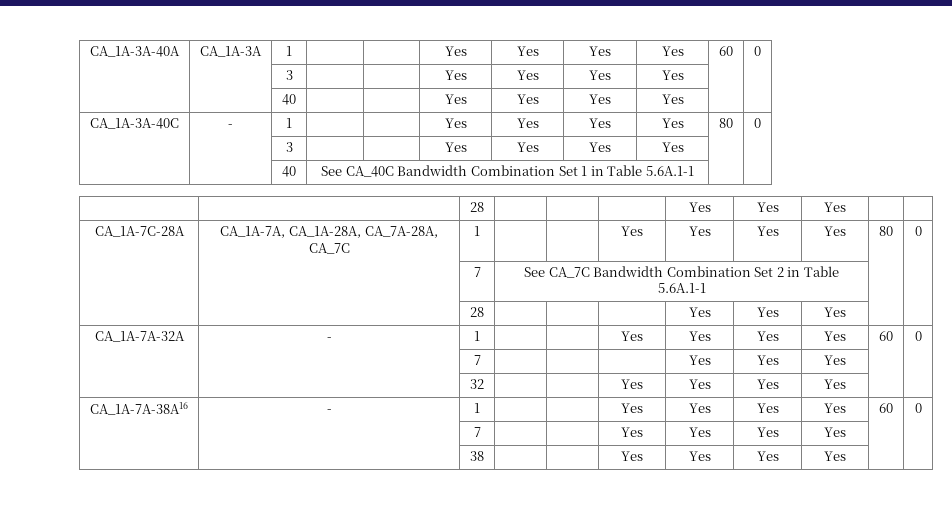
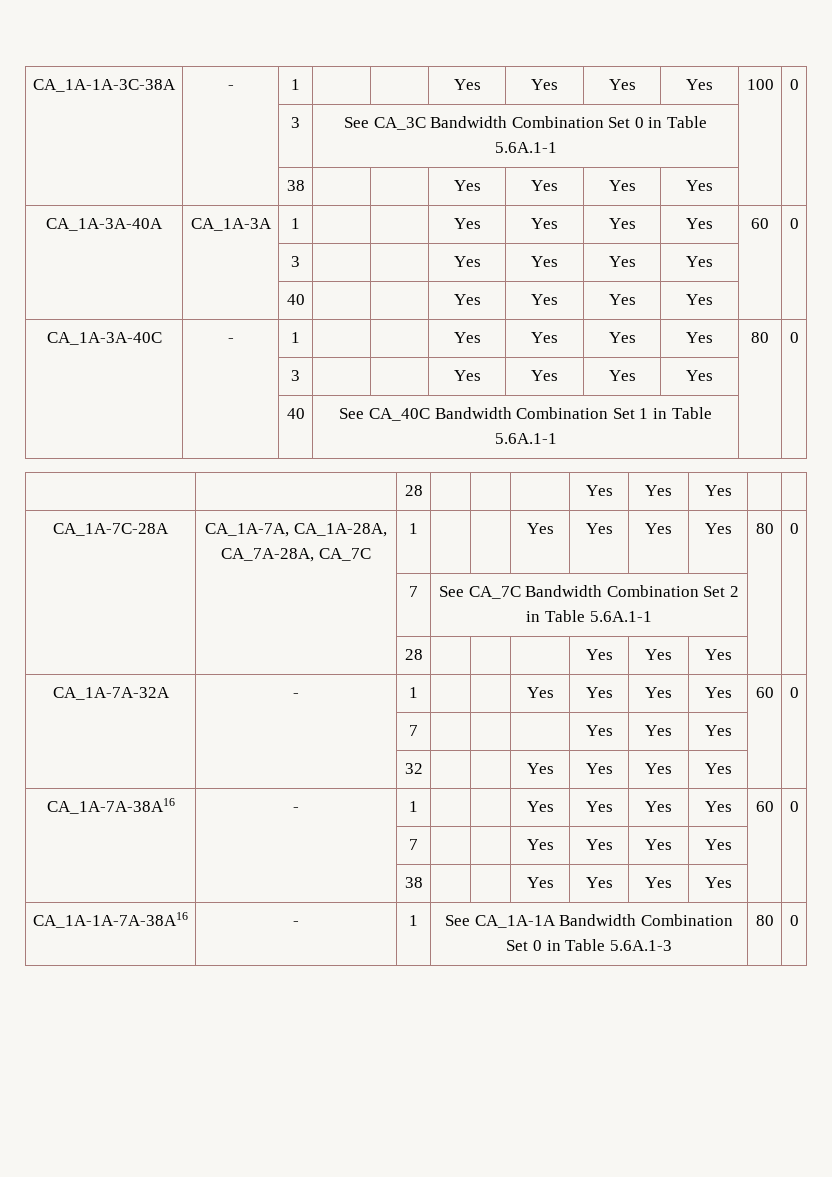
+ CA_1A-1A-3C-38A | - | 1 | | | Yes | Yes | Yes | Yes | 100 | 0
+ | | 3 | See CA_3C Bandwidth Combination Set 0 in Table 5.6A.1-1 | |
+ | | 38 | | | Yes | Yes | Yes | Yes | |
+ CA_1A-1A-7A-38A16 | - | 1 | See CA_1A-1A Bandwidth Combination Set 0 in Table 5.6A.1-3 | 80 | 0

